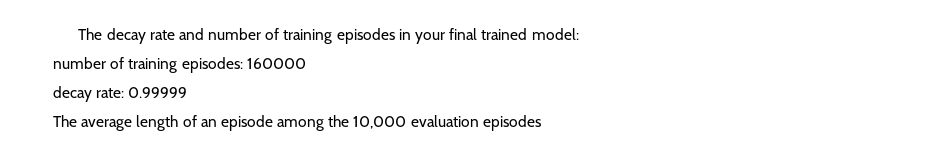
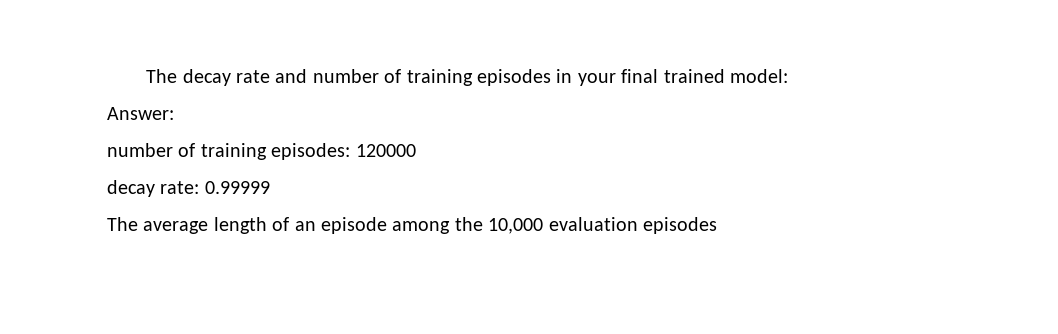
+ Answer:
- number of training episodes: 160000
+ number of training episodes: 120000

